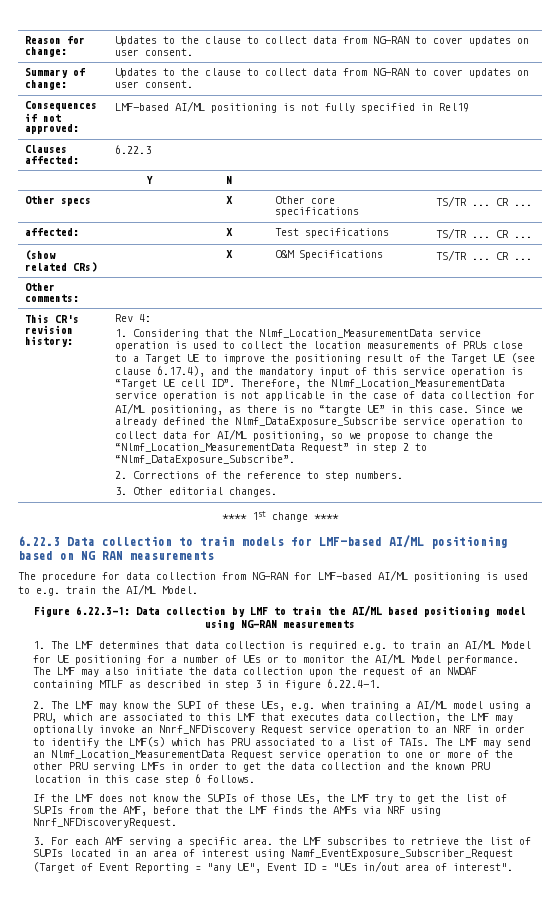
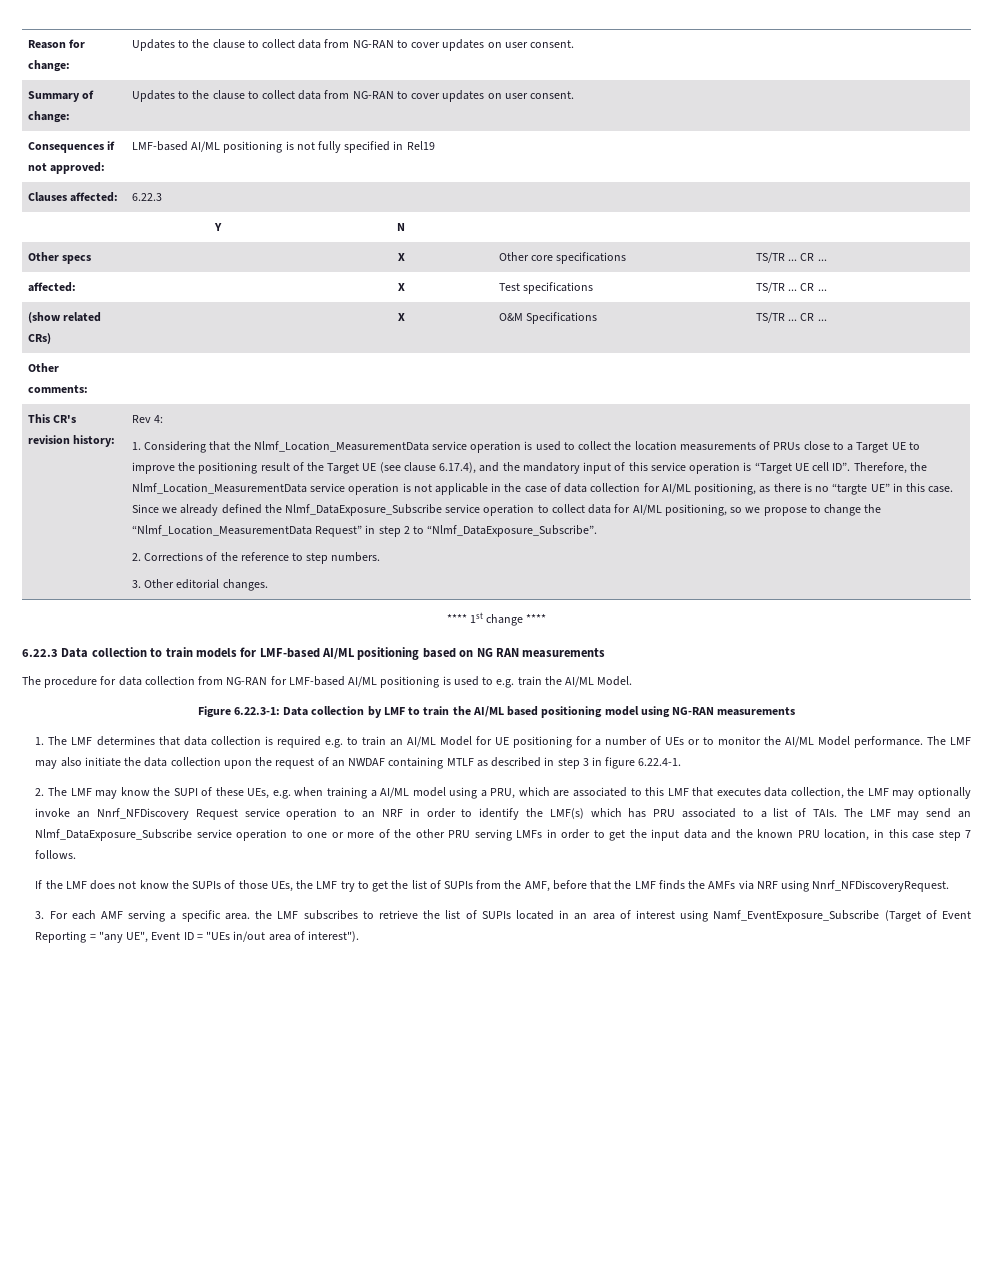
- The LMF may send an Nlmf_Location_MeasurementData Request service operation to one or more of the other PRU serving LMFs in order to get the data collection and the known PRU location in this case step 6 follows.
+ The LMF may send an Nlmf_DataExposure_Subscribe service operation to one or more of the other PRU serving LMFs in order to get the input data and the known PRU location, in this case step 7 follows.
- 3. For each AMF serving a specific area. the LMF subscribes to retrieve the list of SUPIs located in an area of interest using Namf_EventExposure_Subscriber_Request (Target of Event Reporting = "any UE", Event ID = "UEs in/out area of interest".
+ 3. For each AMF serving a specific area. the LMF subscribes to retrieve the list of SUPIs located in an area of interest using Namf_EventExposure_Subscribe (Target of Event Reporting = "any UE", Event ID = "UEs in/out area of interest").

